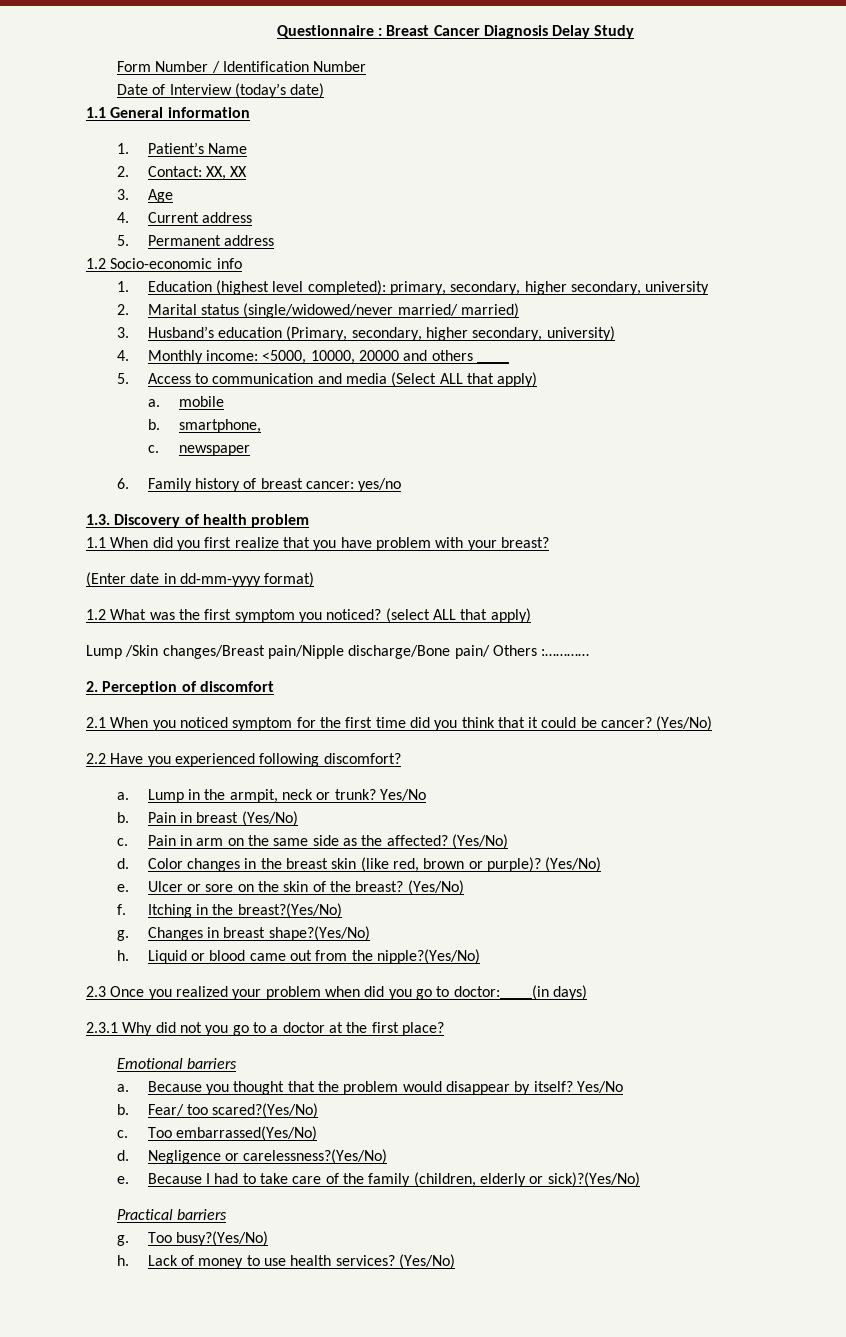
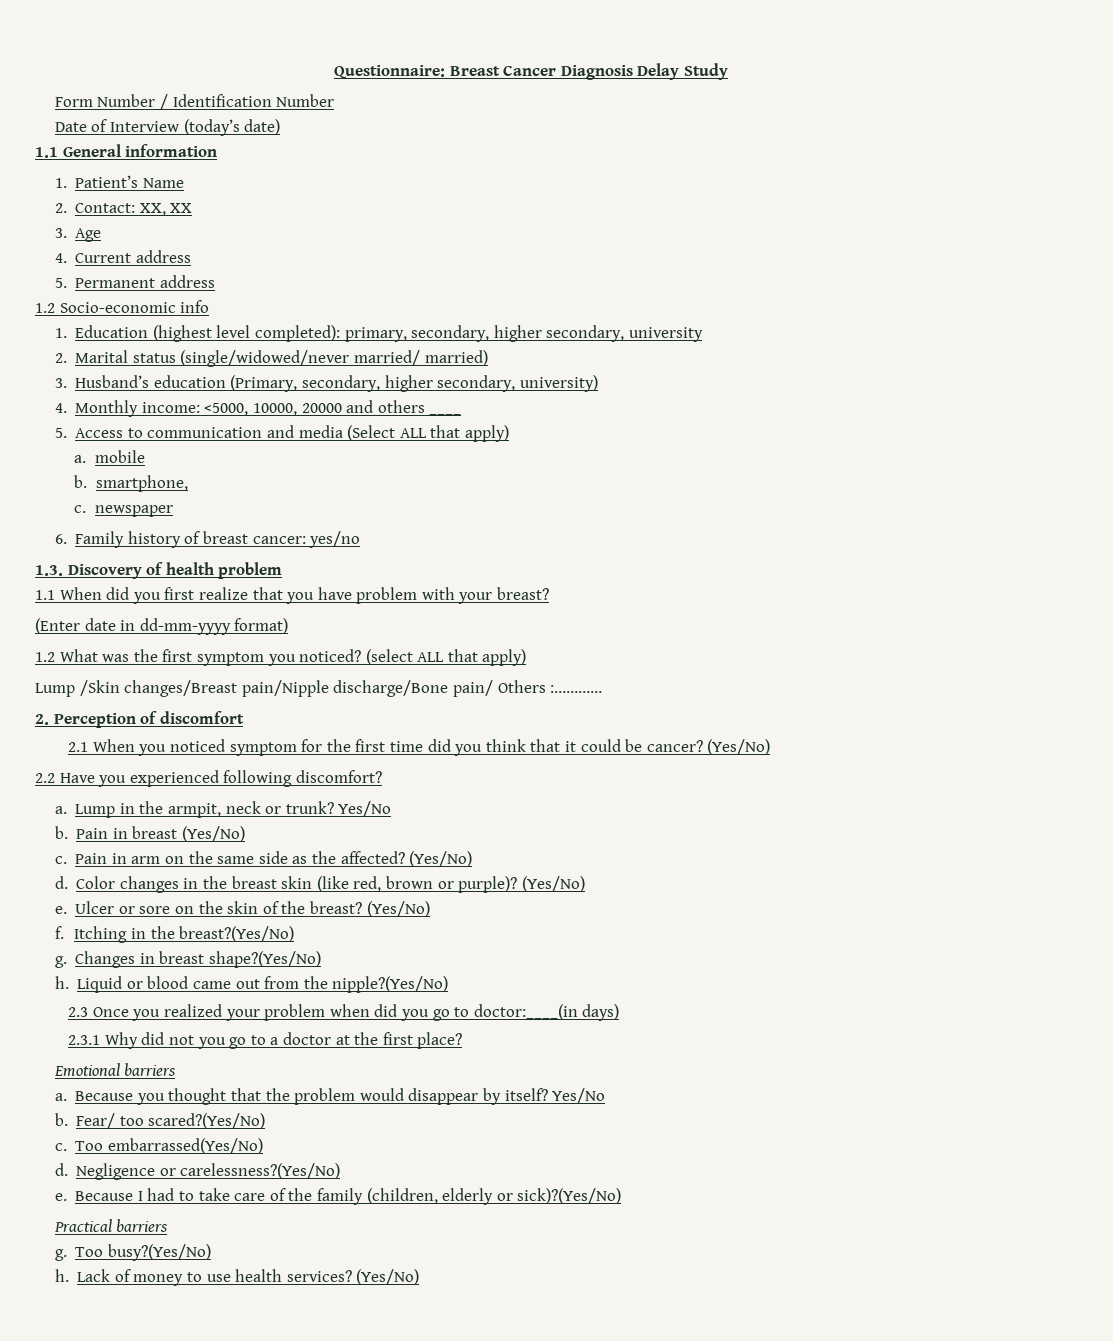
- Questionnaire : Breast Cancer Diagnosis Delay Study
+ Questionnaire: Breast Cancer Diagnosis Delay Study

